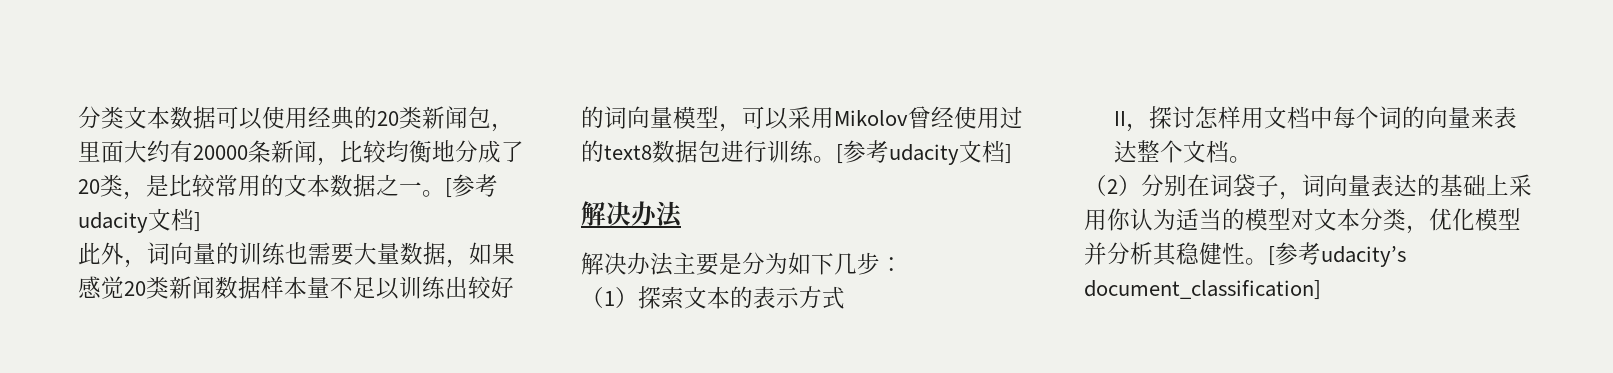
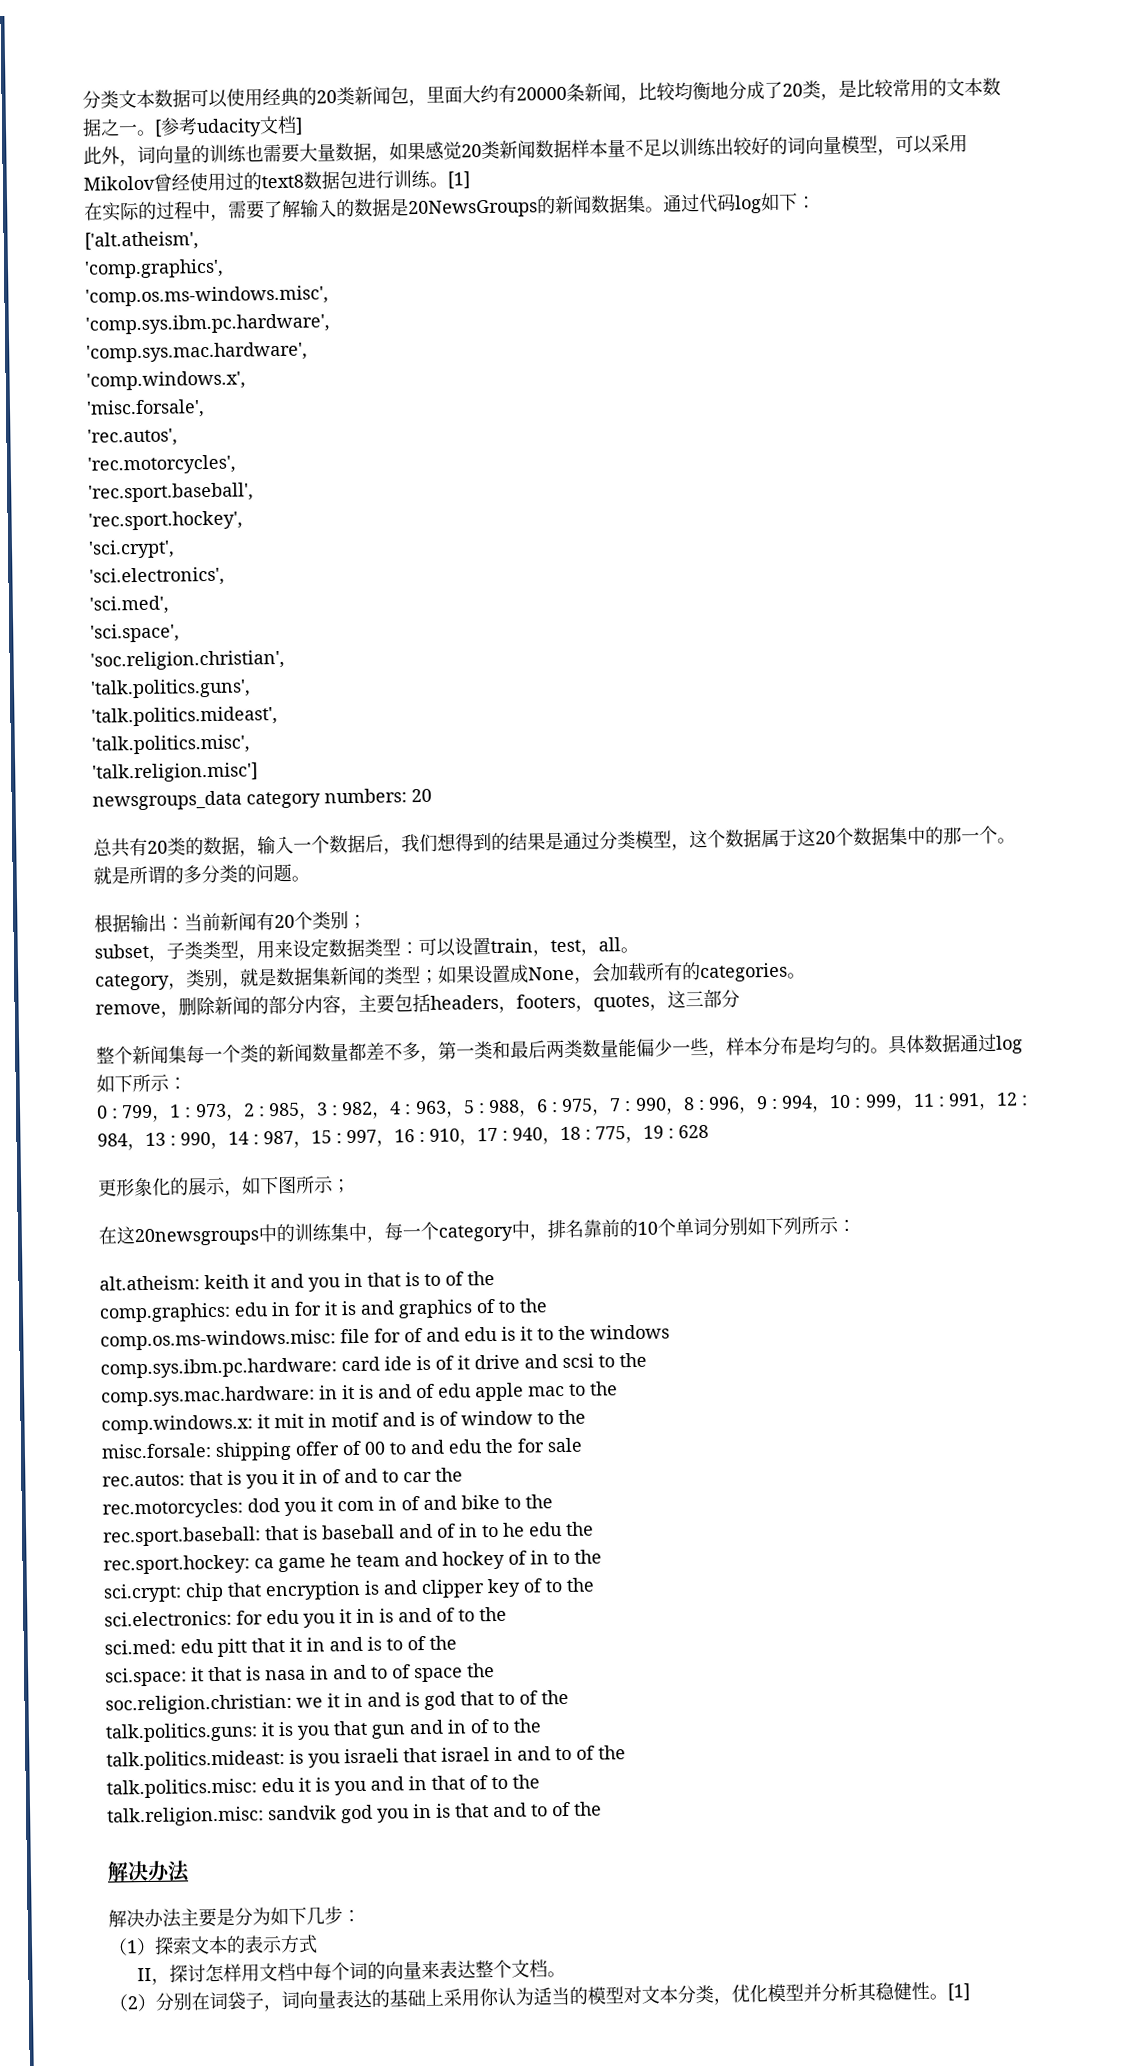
- 此外，词向量的训练也需要大量数据，如果感觉20类新闻数据样本量不足以训练出较好的词向量模型，可以采用Mikolov曾经使用过的text8数据包进行训练。[参考udacity文档]
+ 此外，词向量的训练也需要大量数据，如果感觉20类新闻数据样本量不足以训练出较好的词向量模型，可以采用Mikolov曾经使用过的text8数据包进行训练。[1]
+ 在实际的过程中，需要了解输入的数据是20NewsGroups的新闻数据集。通过代码log如下：
+ ['alt.atheism',
+ 'comp.graphics',
+ 'comp.os.ms-windows.misc',
+ 'comp.sys.ibm.pc.hardware',
+ 'comp.sys.mac.hardware',
+ 'comp.windows.x',
+ 'misc.forsale',
+ 'rec.autos',
+ 'rec.motorcycles',
+ 'rec.sport.baseball',
+ 'rec.sport.hockey',
+ 'sci.crypt',
+ 'sci.electronics',
+ 'sci.med',
+ 'sci.space',
+ 'soc.religion.christian',
+ 'talk.politics.guns',
+ 'talk.politics.mideast',
+ 'talk.politics.misc',
+ 'talk.religion.misc']
+ newsgroups_data category numbers: 20
+ 总共有20类的数据，输入一个数据后，我们想得到的结果是通过分类模型，这个数据属于这20个数据集中的那一个。就是所谓的多分类的问题。
+ 根据输出：当前新闻有20个类别；
+ subset，子类类型，用来设定数据类型：可以设置train，test，all。
+ category，类别，就是数据集新闻的类型；如果设置成None，会加载所有的categories。
+ remove，删除新闻的部分内容，主要包括headers，footers，quotes，这三部分
+ 整个新闻集每一个类的新闻数量都差不多，第一类和最后两类数量能偏少一些，样本分布是均匀的。具体数据通过log如下所示：
+ 0 : 799，1 : 973，2 : 985，3 : 982，4 : 963，5 : 988，6 : 975，7 : 990，8 : 996，9 : 994，10 : 999，11 : 991，12 : 984，13 : 990，14 : 987，15 : 997，16 : 910，17 : 940，18 : 775，19 : 628
+ 更形象化的展示，如下图所示；
+ 在这20newsgroups中的训练集中，每一个category中，排名靠前的10个单词分别如下列所示：
+ alt.atheism: keith it and you in that is to of the
+ comp.graphics: edu in for it is and graphics of to the
+ comp.os.ms-windows.misc: file for of and edu is it to the windows
+ comp.sys.ibm.pc.hardware: card ide is of it drive and scsi to the
+ comp.sys.mac.hardware: in it is and of edu apple mac to the
+ comp.windows.x: it mit in motif and is of window to the
+ misc.forsale: shipping offer of 00 to and edu the for sale
+ rec.autos: that is you it in of and to car the
+ rec.motorcycles: dod you it com in of and bike to the
+ rec.sport.baseball: that is baseball and of in to he edu the
+ rec.sport.hockey: ca game he team and hockey of in to the
+ sci.crypt: chip that encryption is and clipper key of to the
+ sci.electronics: for edu you it in is and of to the
+ sci.med: edu pitt that it in and is to of the
+ sci.space: it that is nasa in and to of space the
+ soc.religion.christian: we it in and is god that to of the
+ talk.politics.guns: it is you that gun and in of to the
+ talk.politics.mideast: is you israeli that israel in and to of the
+ talk.politics.misc: edu it is you and in that of to the
+ talk.religion.misc: sandvik god you in is that and to of the
- （2）分别在词袋子，词向量表达的基础上采用你认为适当的模型对文本分类，优化模型并分析其稳健性。[参考udacity’s document_classification]
+ （2）分别在词袋子，词向量表达的基础上采用你认为适当的模型对文本分类，优化模型并分析其稳健性。[1]

